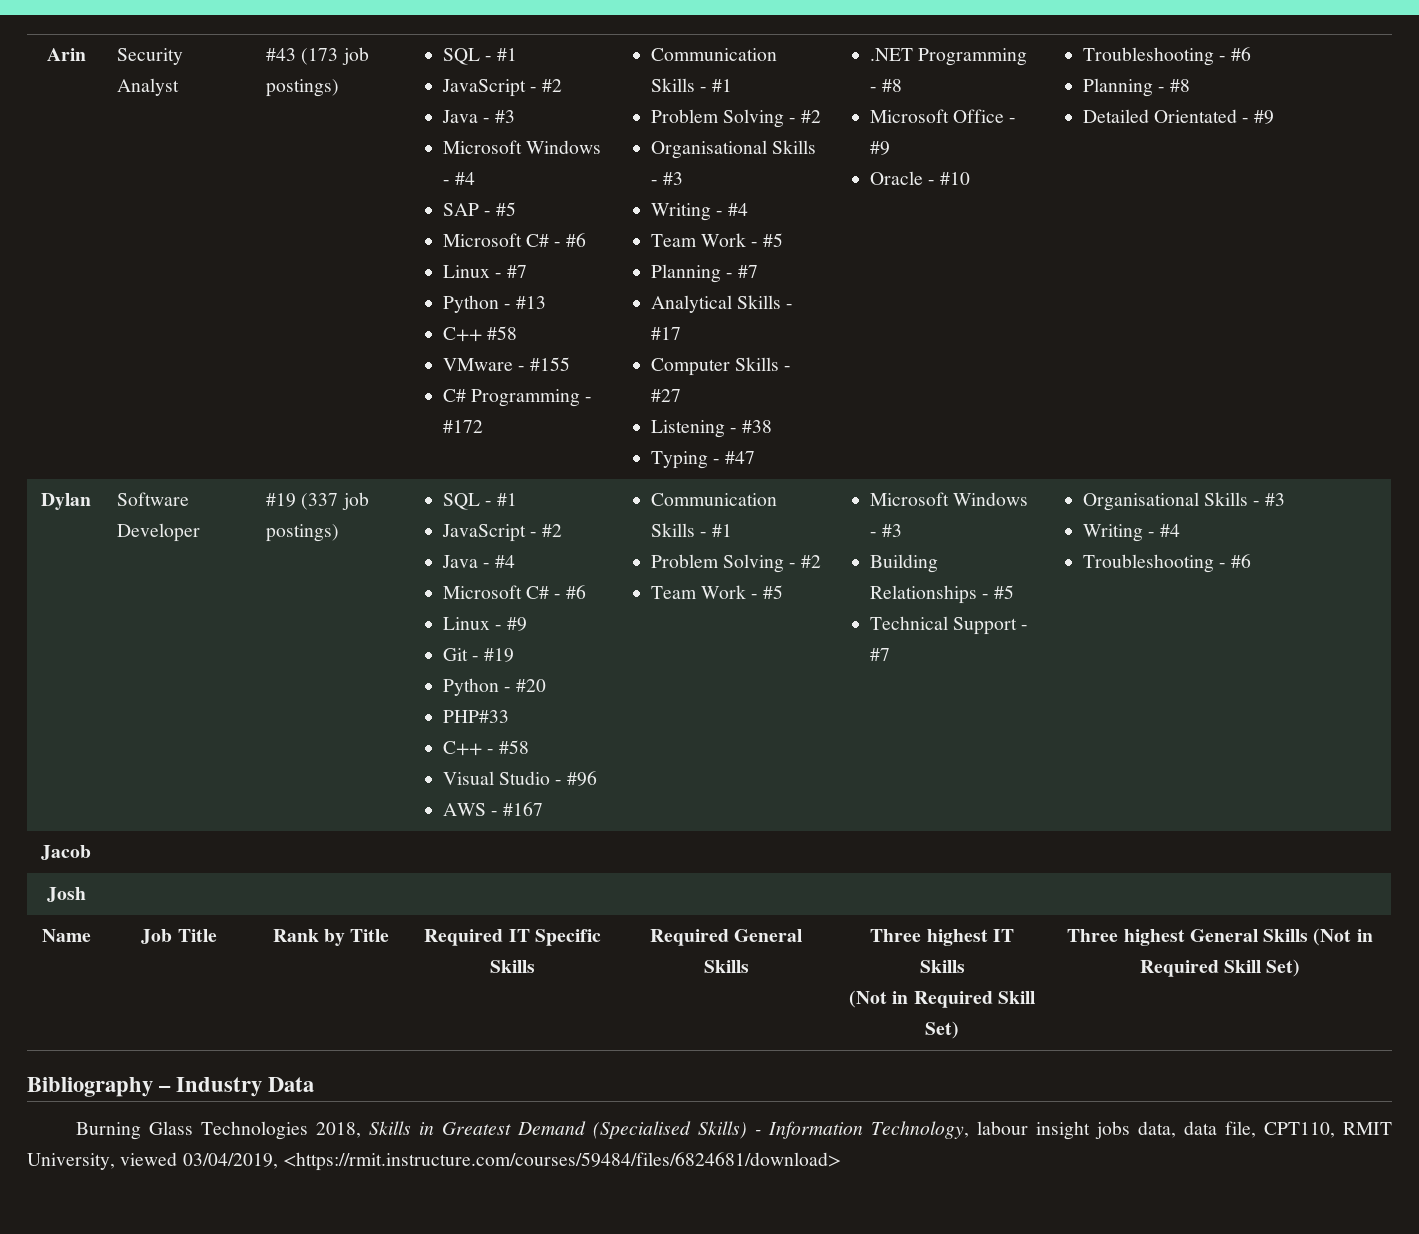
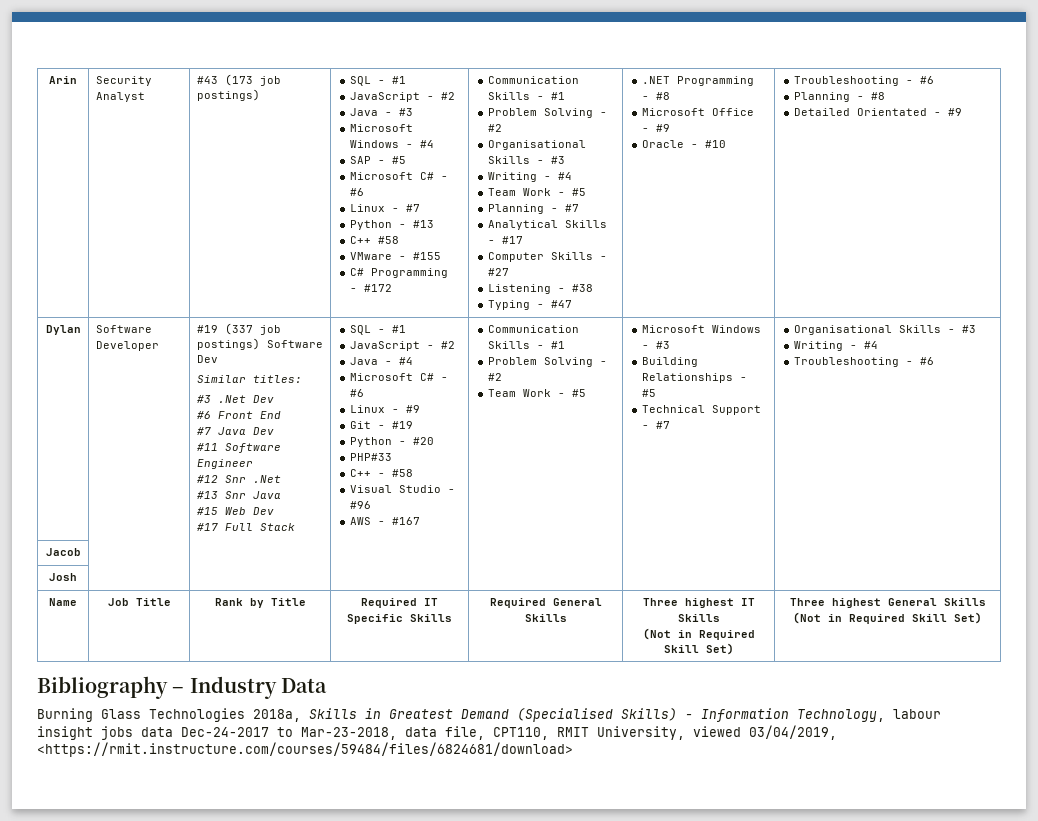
- #19 (337 job postings)
+ #19 (337 job postings) Software Dev
+ Similar titles:
+ #3 .Net Dev
+ #6 Front End
+ #7 Java Dev
+ #11 Software Engineer
+ #12 Snr .Net
+ #13 Snr Java
+ #15 Web Dev
+ #17 Full Stack
- Burning Glass Technologies 2018, Skills in Greatest Demand (Specialised Skills) - Information Technology, labour insight jobs data, data file, CPT110, RMIT University, viewed 03/04/2019, <https://rmit.instructure.com/courses/59484/files/6824681/download>
+ Burning Glass Technologies 2018a, Skills in Greatest Demand (Specialised Skills) - Information Technology, labour insight jobs data Dec-24-2017 to Mar-23-2018, data file, CPT110, RMIT University, viewed 03/04/2019, <https://rmit.instructure.com/courses/59484/files/6824681/download>

